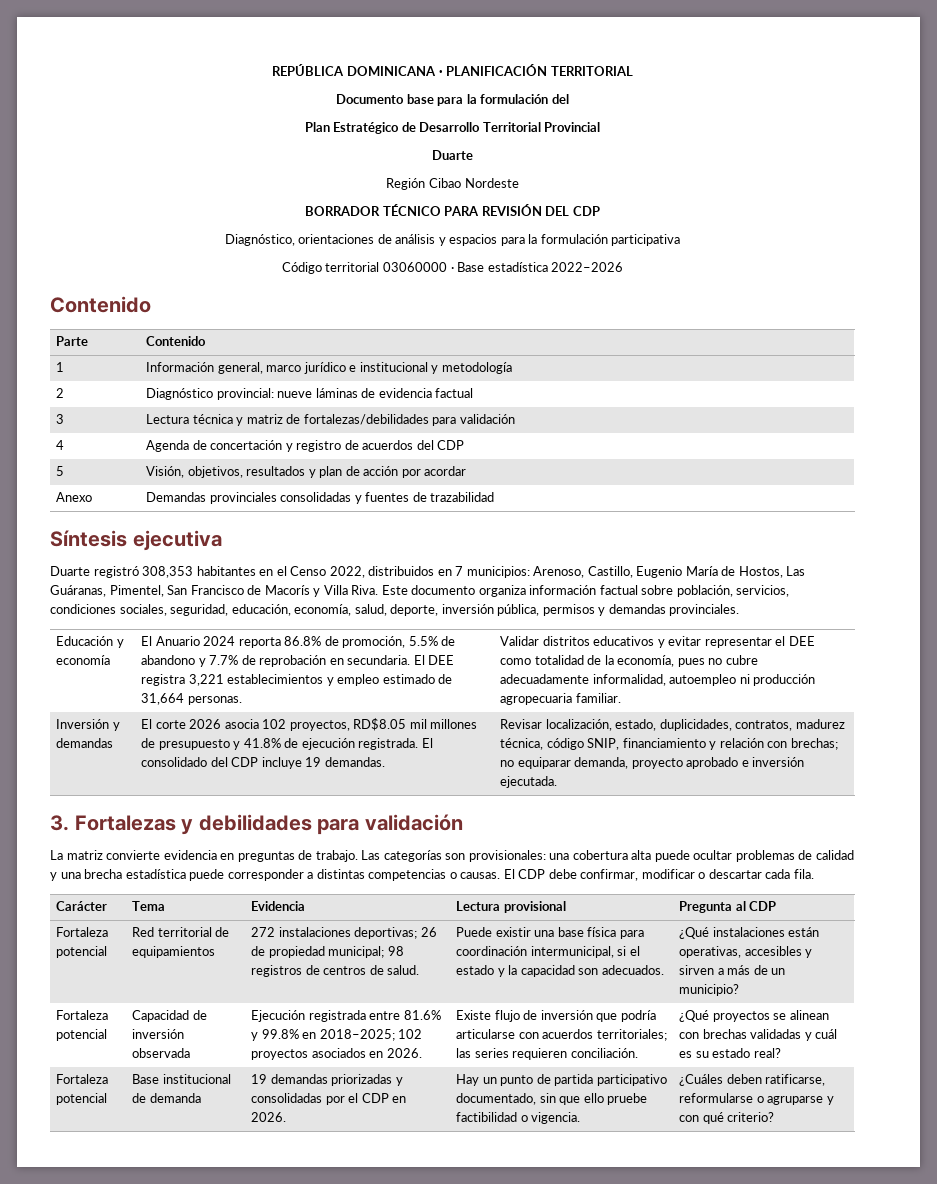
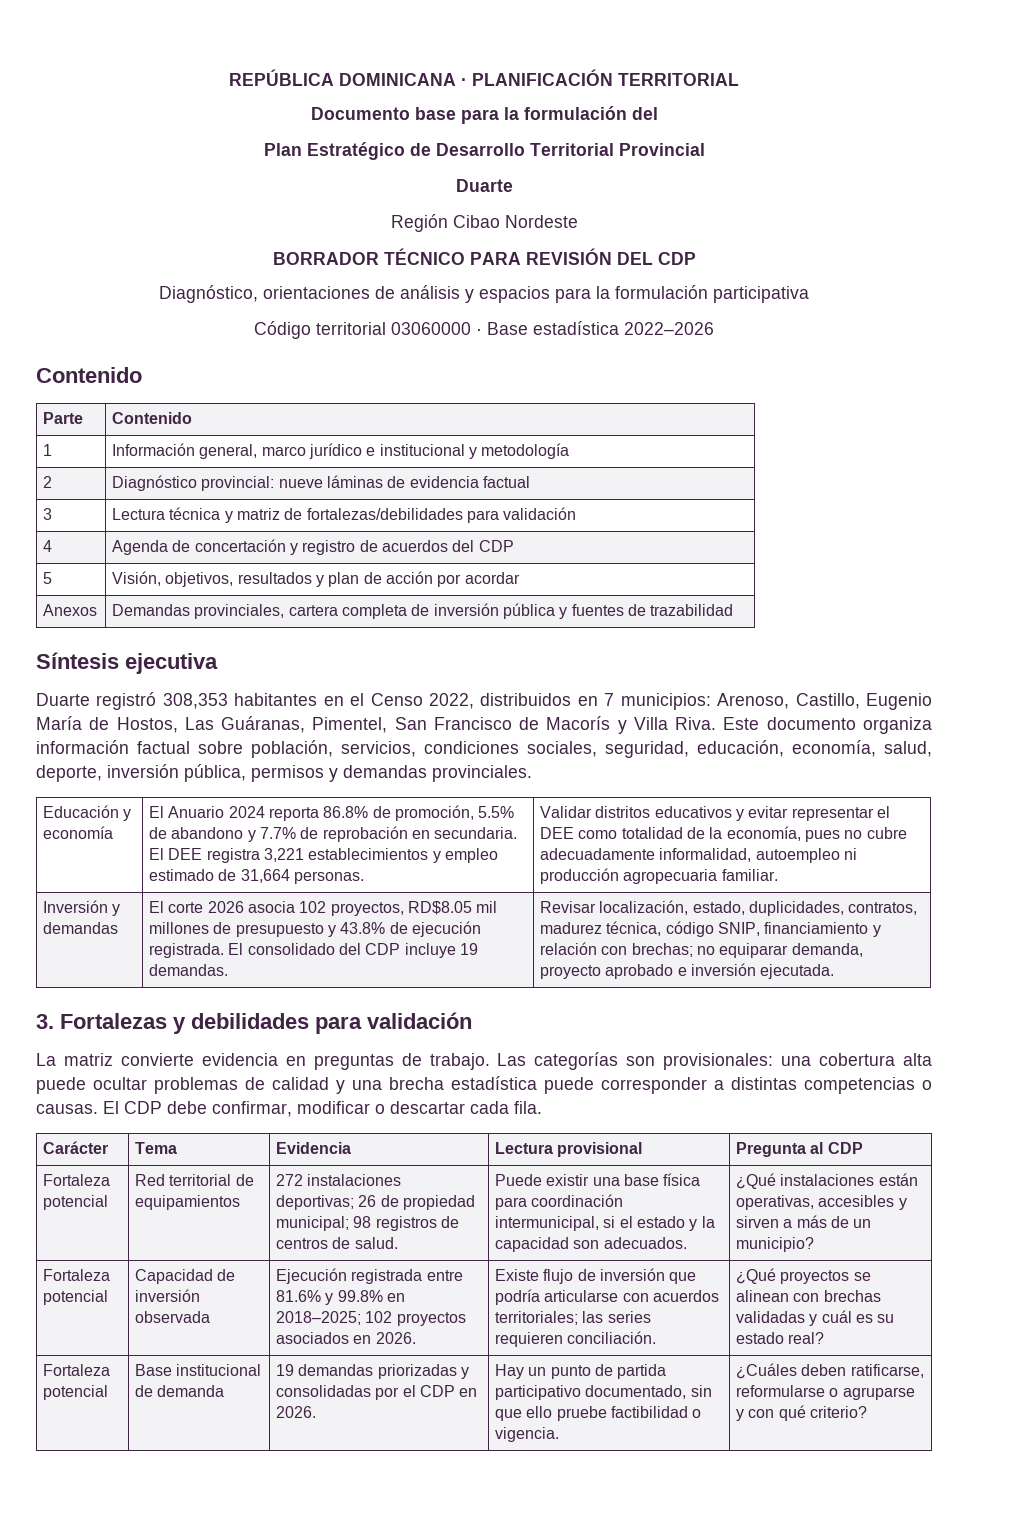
- Anexo | Demandas provinciales consolidadas y fuentes de trazabilidad
+ Anexos | Demandas provinciales, cartera completa de inversión pública y fuentes de trazabilidad
- El corte 2026 asocia 102 proyectos, RD$8.05 mil millones de presupuesto y 41.8% de ejecución registrada.
+ El corte 2026 asocia 102 proyectos, RD$8.05 mil millones de presupuesto y 43.8% de ejecución registrada.

